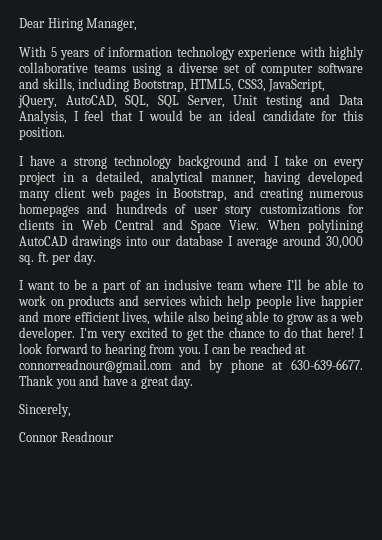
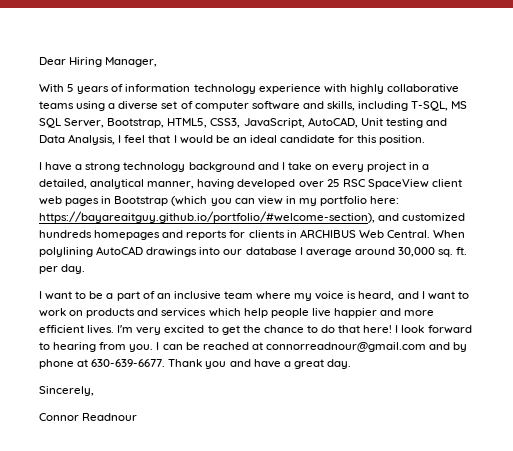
- With 5 years of information technology experience with highly collaborative teams using a diverse set of computer software and skills, including Bootstrap, HTML5, CSS3, JavaScript, jQuery, AutoCAD, SQL, SQL Server, Unit testing and Data Analysis, I feel that I would be an ideal candidate for this position.
+ With 5 years of information technology experience with highly collaborative teams using a diverse set of computer software and skills, including T-SQL, MS SQL Server, Bootstrap, HTML5, CSS3, JavaScript, AutoCAD, Unit testing and Data Analysis, I feel that I would be an ideal candidate for this position.
- I have a strong technology background and I take on every project in a detailed, analytical manner, having developed many client web pages in Bootstrap, and creating numerous homepages and hundreds of user story customizations for clients in Web Central and Space View.
+ I have a strong technology background and I take on every project in a detailed, analytical manner, having developed over 25 RSC SpaceView client web pages in Bootstrap (which you can view in my portfolio here: https://bayareaitguy.github.io/portfolio/#welcome-section), and customized hundreds homepages and reports for clients in ARCHIBUS Web Central.
- I want to be a part of an inclusive team where I’ll be able to work on products and services which help people live happier and more efficient lives, while also being able to grow as a web developer.
+ I want to be a part of an inclusive team where my voice is heard, and I want to work on products and services which help people live happier and more efficient lives.

